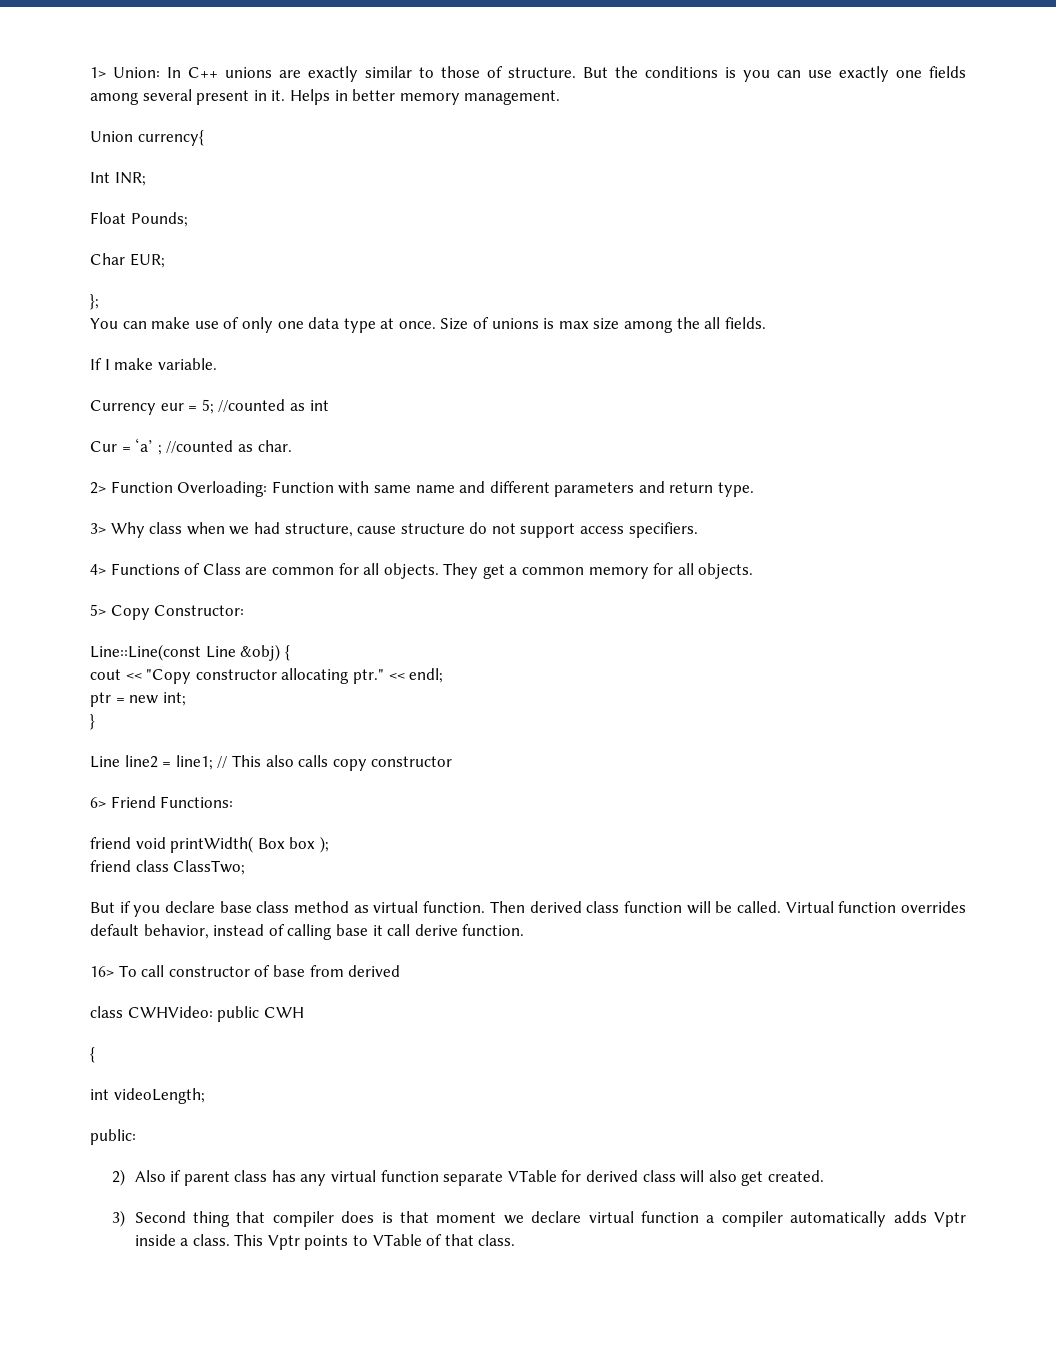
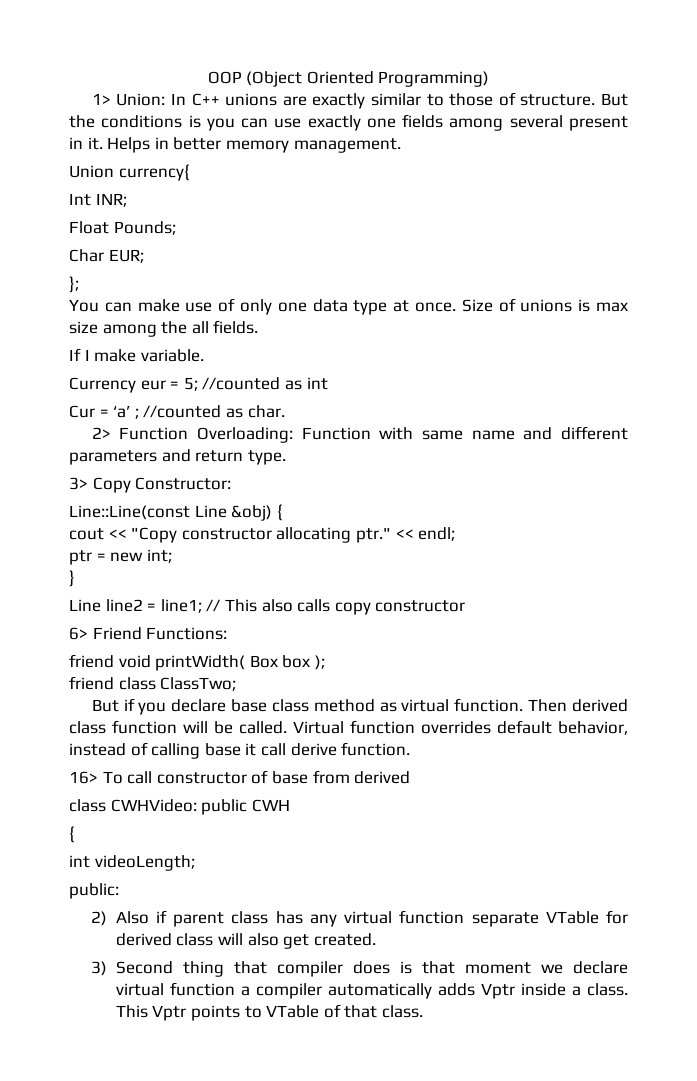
+ OOP (Object Oriented Programming)
- 3> Why class when we had structure, cause structure do not support access specifiers.
- 4> Functions of Class are common for all objects. They get a common memory for all objects.
- 5> Copy Constructor:
+ 3> Copy Constructor:

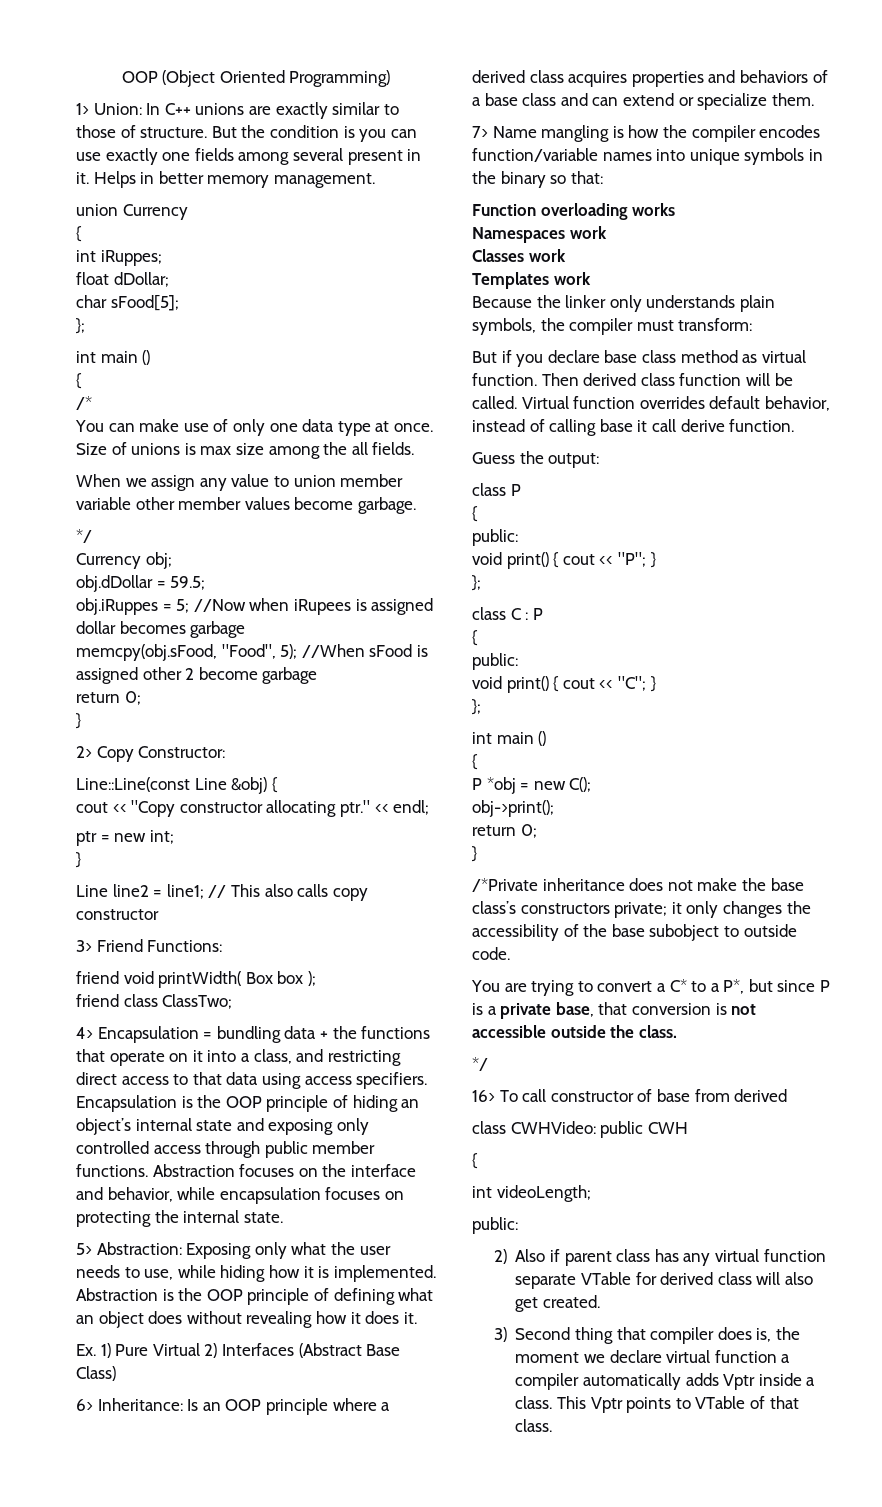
- But the conditions is you can use exactly one fields among several present in it.
+ But the condition is you can use exactly one fields among several present in it.
- Union currency{
- Int INR;
- Float Pounds;
- Char EUR;
+ union Currency
+ {
+ int iRuppes;
+ float dDollar;
+ char sFood[5];
  };
+ int main ()
+ {
+ /*
- If I make variable.
- Currency eur = 5; //counted as int
- Cur = ‘a’ ; //counted as char.
- 2> Function Overloading: Function with same name and different parameters and return type.
- 3> Copy Constructor:
+ When we assign any value to union member variable other member values become garbage.
+ */
+ Currency obj;
+ obj.dDollar = 59.5;
+ obj.iRuppes = 5; //Now when iRupees is assigned dollar becomes garbage
+ memcpy(obj.sFood, "Food", 5); //When sFood is assigned other 2 become garbage
+ return 0;
+ }
+ 2> Copy Constructor:
- 6> Friend Functions:
+ 3> Friend Functions:
+ 4> Encapsulation = bundling data + the functions that operate on it into a class, and restricting direct access to that data using access specifiers. Encapsulation is the OOP principle of hiding an object’s internal state and exposing only controlled access through public member functions. Abstraction focuses on the interface and behavior, while encapsulation focuses on protecting the internal state.
+ 5> Abstraction: Exposing only what the user needs to use, while hiding how it is implemented. Abstraction is the OOP principle of defining what an object does without revealing how it does it.
+ Ex. 1) Pure Virtual 2) Interfaces (Abstract Base Class)
+ 6> Inheritance: Is an OOP principle where a derived class acquires properties and behaviors of a base class and can extend or specialize them.
+ 7> Name mangling is how the compiler encodes function/variable names into unique symbols in the binary so that:
+ Function overloading works
+ Namespaces work
+ Classes work
+ Templates work
+ Because the linker only understands plain symbols, the compiler must transform:
+ Guess the output:
+ class P
+ {
+ public:
+ void print() { cout << "P"; }
+ };
+ class C : P
+ {
+ public:
+ void print() { cout << "C"; }
+ };
+ int main ()
+ {
+ P *obj = new C();
+ obj->print();
+ return 0;
+ }
+ /*Private inheritance does not make the base class’s constructors private; it only changes the accessibility of the base subobject to outside code.
+ You are trying to convert a C* to a P*, but since P is a private base, that conversion is not accessible outside the class.
+ */
- 3) Second thing that compiler does is that moment we declare virtual function a compiler automatically adds Vptr inside a class.
+ 3) Second thing that compiler does is, the moment we declare virtual function a compiler automatically adds Vptr inside a class.

